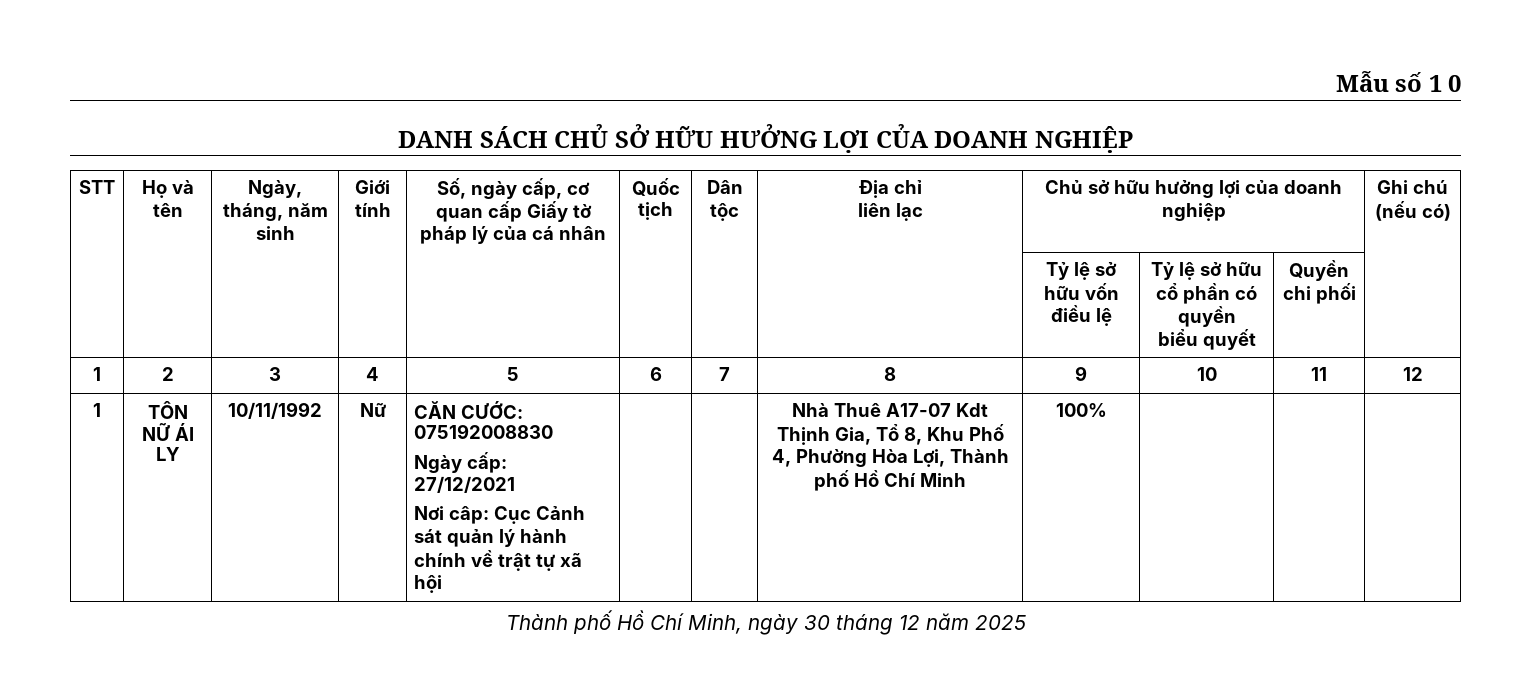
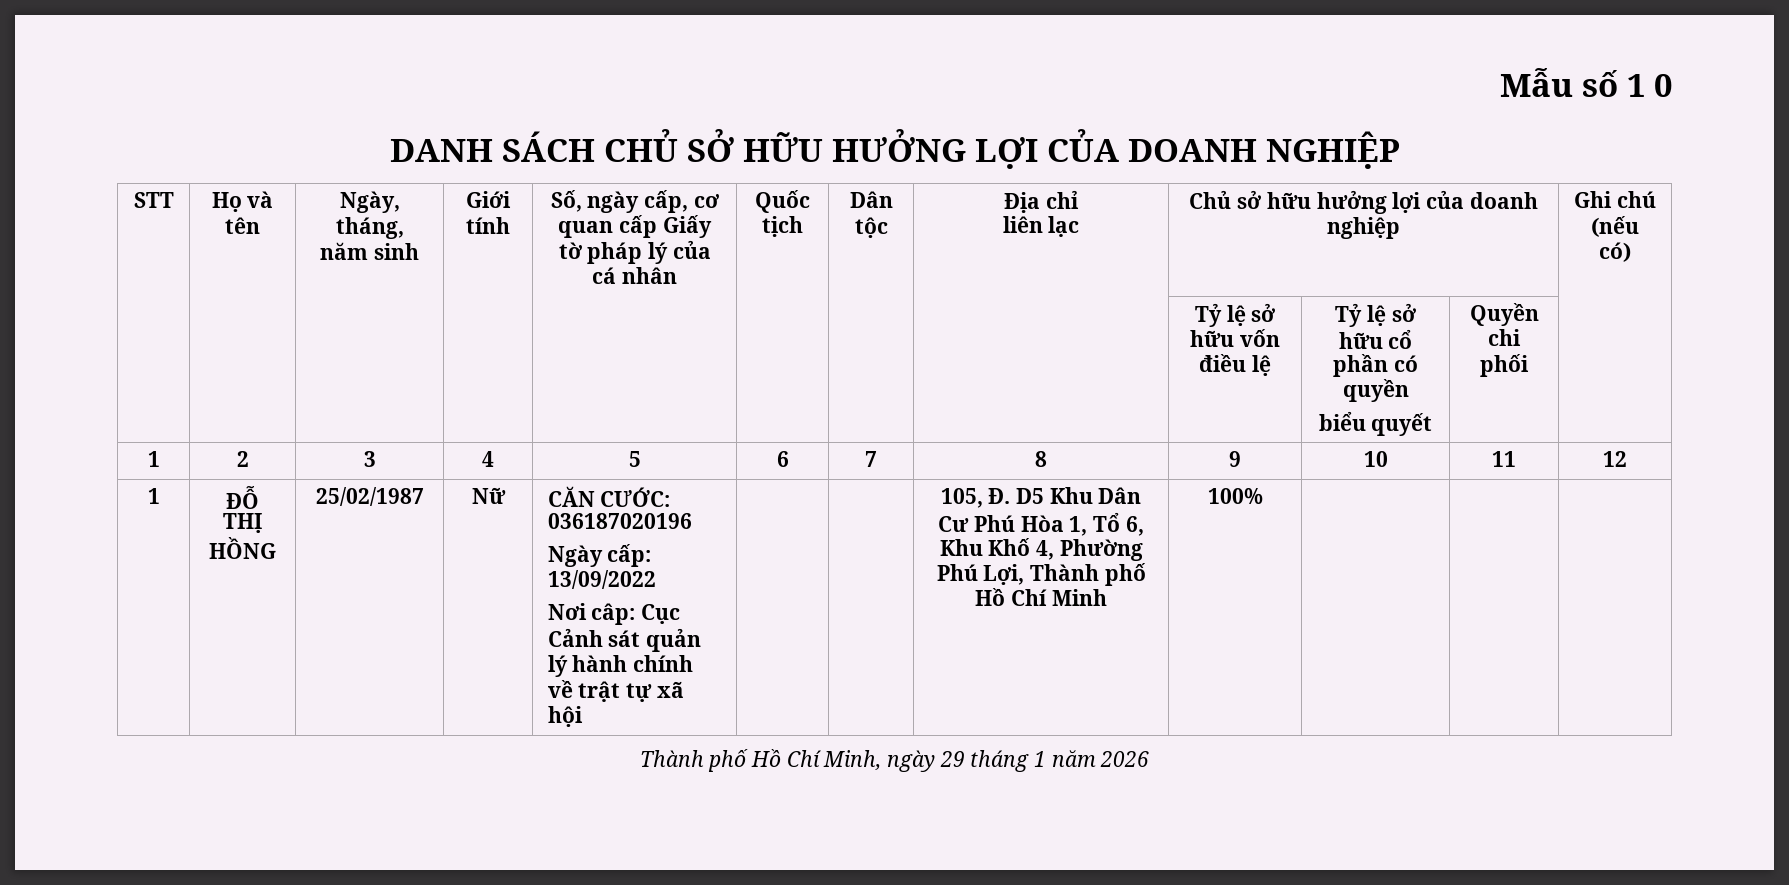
- TÔN NỮ ÁI LY | 10/11/1992
+ ĐỖ THỊ HỒNG | 25/02/1987
- CĂN CƯỚC: 075192008830
+ CĂN CƯỚC: 036187020196
- Ngày cấp: 27/12/2021
+ Ngày cấp: 13/09/2022
- Nhà Thuê A17-07 Kdt Thịnh Gia, Tổ 8, Khu Phố 4, Phường Hòa Lợi, Thành phố Hồ Chí Minh
+ 105, Đ. D5 Khu Dân Cư Phú Hòa 1, Tổ 6, Khu Khố 4, Phường Phú Lợi, Thành phố Hồ Chí Minh
- Thành phố Hồ Chí Minh, ngày 30 tháng 12 năm 2025
+ Thành phố Hồ Chí Minh, ngày 29 tháng 1 năm 2026

